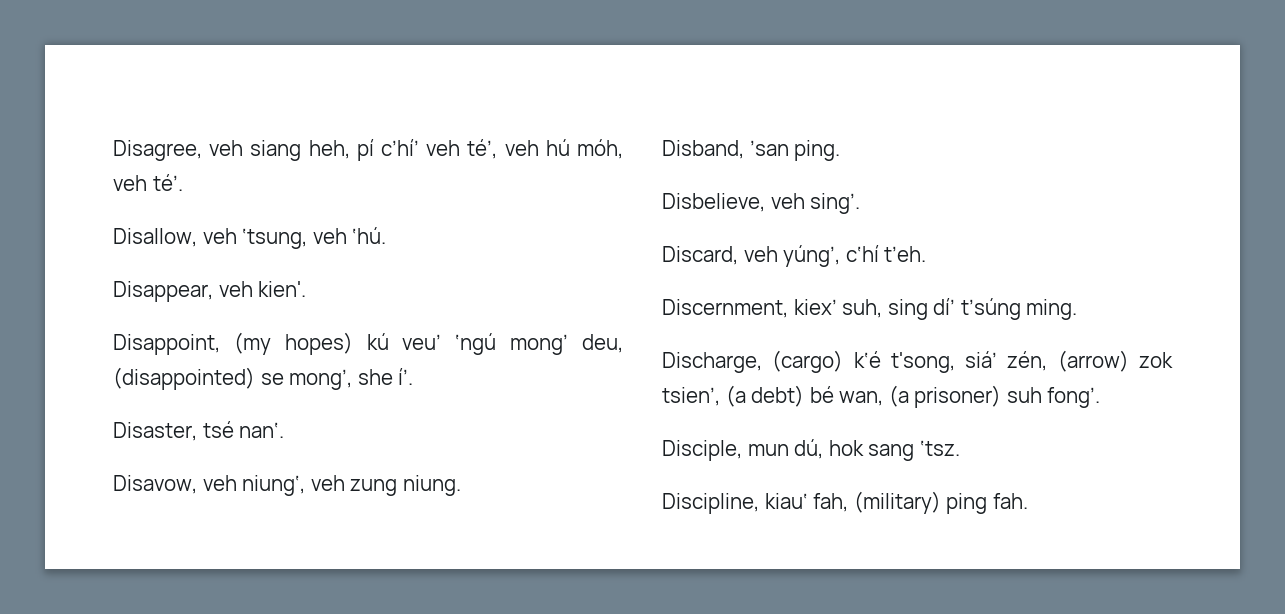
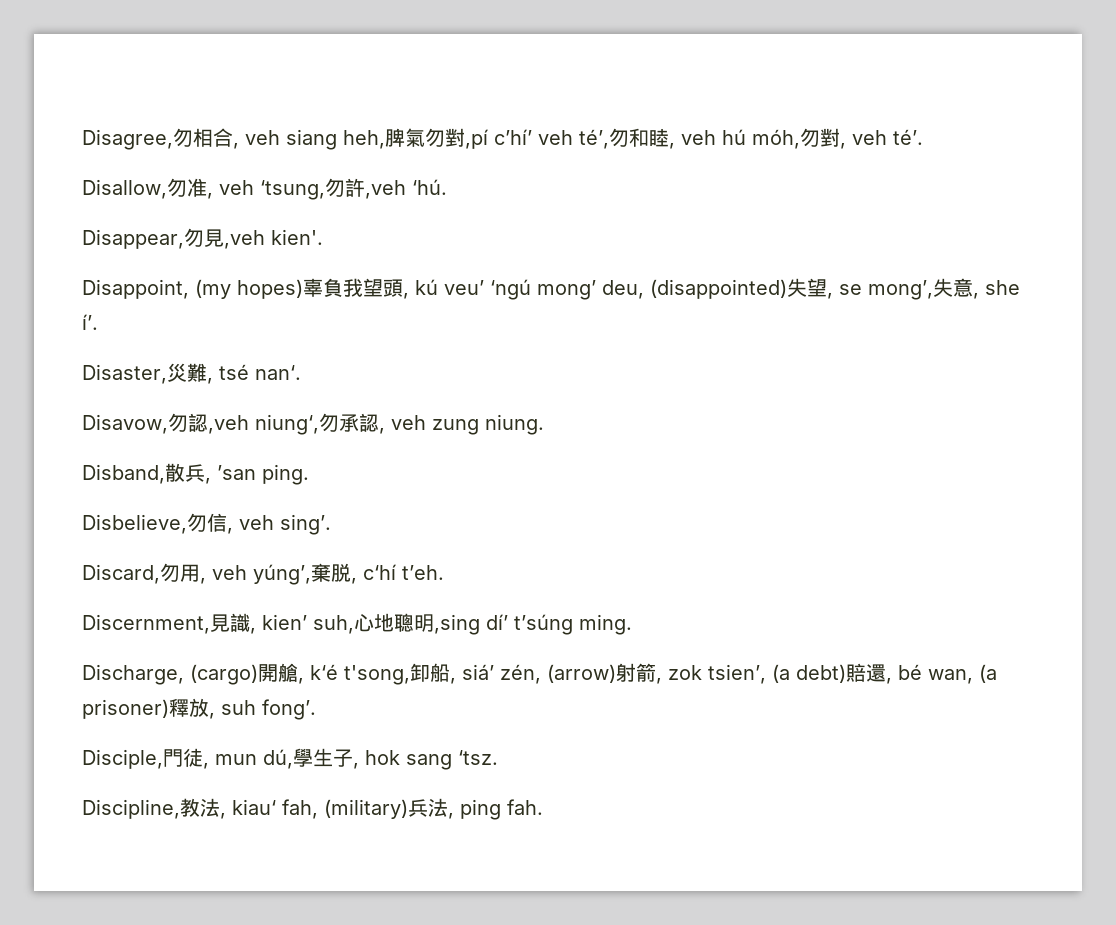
- Disagree, veh siang heh, pí c’hí’ veh té’, veh hú móh, veh té’.
+ Disagree,勿相合, veh siang heh,脾氣勿對,pí c’hí’ veh té’,勿和睦, veh hú móh,勿對, veh té’.
- Disallow, veh ‘tsung, veh ‘hú.
+ Disallow,勿准, veh ‘tsung,勿許,veh ‘hú.
- Disappear, veh kien'.
+ Disappear,勿見,veh kien'.
- Disappoint, (my hopes) kú veu’ ‘ngú mong’ deu, (disappointed) se mong’, she í’.
+ Disappoint, (my hopes)辜負我望頭, kú veu’ ‘ngú mong’ deu, (disappointed)失望, se mong’,失意, she í’.
- Disaster, tsé nan‘.
+ Disaster,災難, tsé nan‘.
- Disavow, veh niung‘, veh zung niung.
+ Disavow,勿認,veh niung‘,勿承認, veh zung niung.
- Disband, ’san ping.
+ Disband,散兵, ’san ping.
- Disbelieve, veh sing’.
+ Disbelieve,勿信, veh sing’.
- Discard, veh yúng’, c‘hí t’eh.
- Discernment, kiex’ suh, sing dí’ t’súng ming.
+ Discard,勿用, veh yúng’,棄脱, c‘hí t’eh.
+ Discernment,見識, kien’ suh,心地聰明,sing dí’ t’súng ming.
- Discharge, (cargo) k‘é t'song, siá’ zén, (arrow) zok tsien’, (a debt) bé wan, (a prisoner) suh fong’.
+ Discharge, (cargo)開艙, k‘é t'song,卸船, siá’ zén, (arrow)射箭, zok tsien’, (a debt)賠還, bé wan, (a prisoner)釋放, suh fong’.
- Disciple, mun dú, hok sang ‘tsz.
+ Disciple,門徒, mun dú,學生子, hok sang ‘tsz.
- Discipline, kiau‘ fah, (military) ping fah.
+ Discipline,教法, kiau‘ fah, (military)兵法, ping fah.

